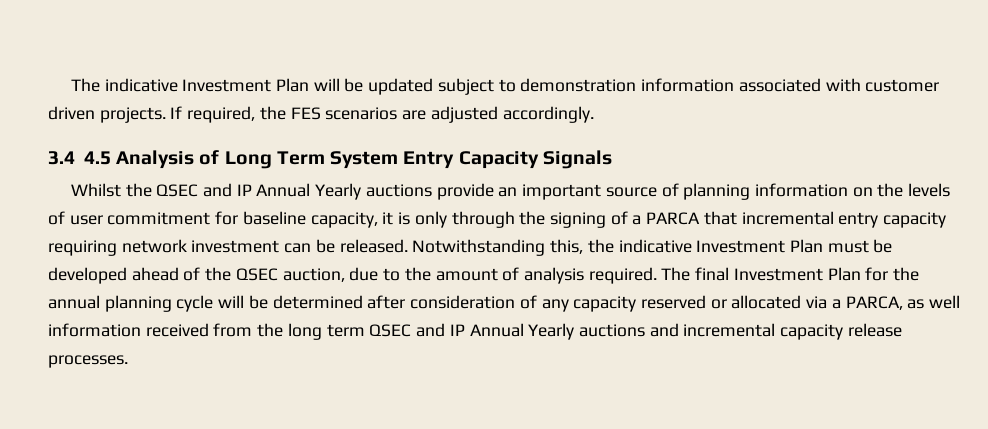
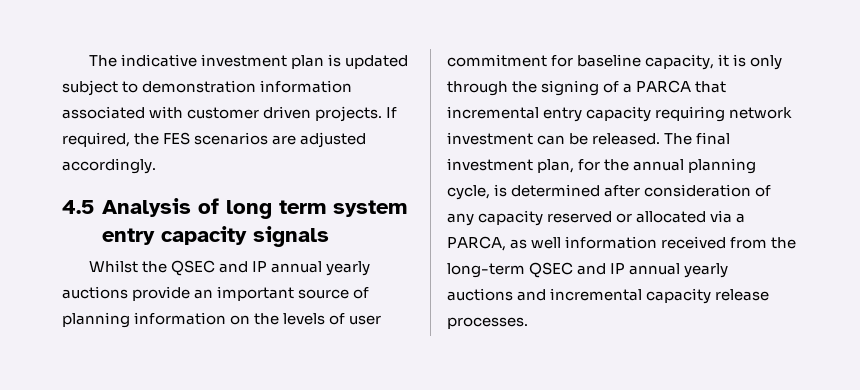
- The indicative Investment Plan will be updated subject to demonstration information associated with customer driven projects.
+ The indicative investment plan is updated subject to demonstration information associated with customer driven projects.
- 3.4 4.5 Analysis of Long Term System Entry Capacity Signals
+ 4.5 Analysis of long term system entry capacity signals
- Whilst the QSEC and IP Annual Yearly auctions provide an important source of planning information on the levels of user commitment for baseline capacity, it is only through the signing of a PARCA that incremental entry capacity requiring network investment can be released.
+ Whilst the QSEC and IP annual yearly auctions provide an important source of planning information on the levels of user commitment for baseline capacity, it is only through the signing of a PARCA that incremental entry capacity requiring network investment can be released.
- Notwithstanding this, the indicative Investment Plan must be developed ahead of the QSEC auction, due to the amount of analysis required. The final Investment Plan for the annual planning cycle will be determined after consideration of any capacity reserved or allocated via a PARCA, as well information received from the long term QSEC and IP Annual Yearly auctions and incremental capacity release processes.
+ The final investment plan, for the annual planning cycle, is determined after consideration of any capacity reserved or allocated via a PARCA, as well information received from the long-term QSEC and IP annual yearly auctions and incremental capacity release processes.

